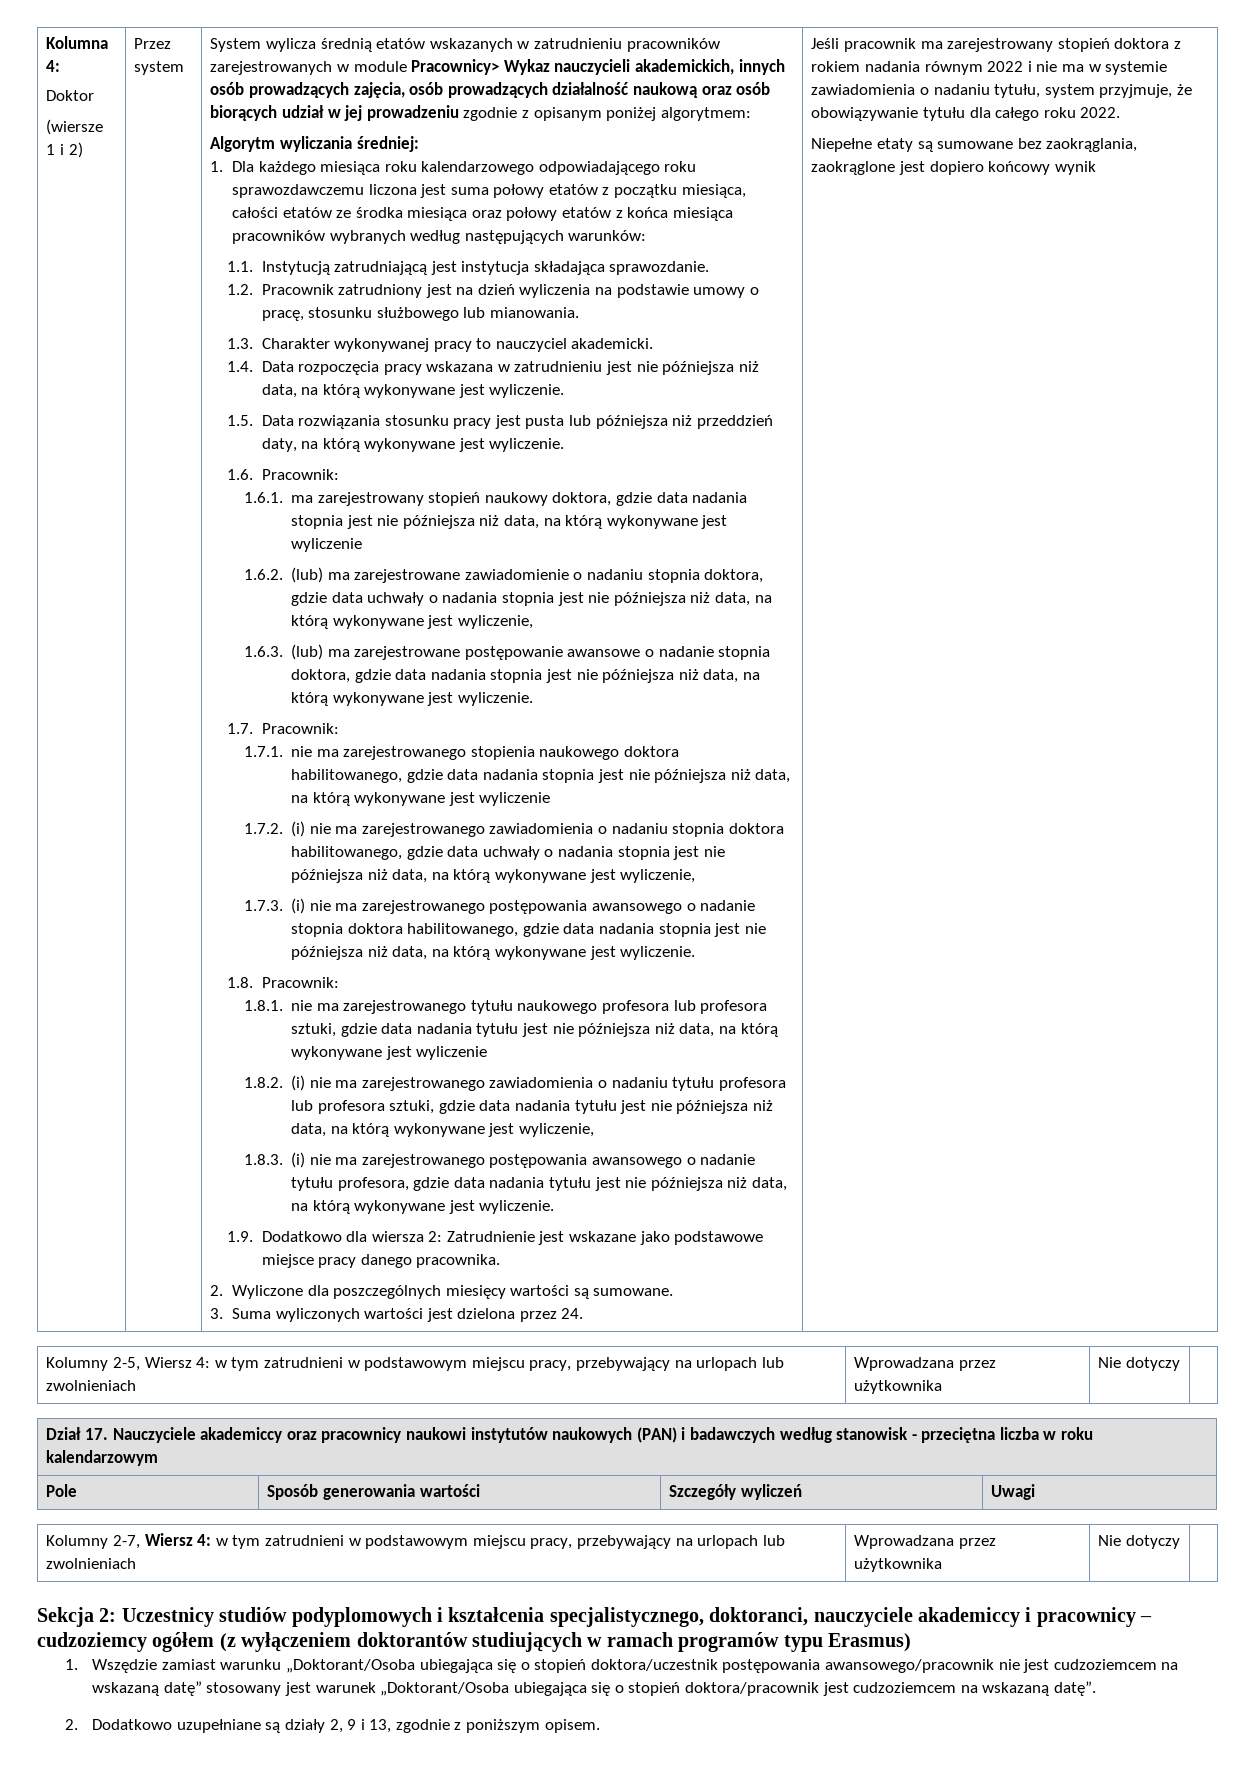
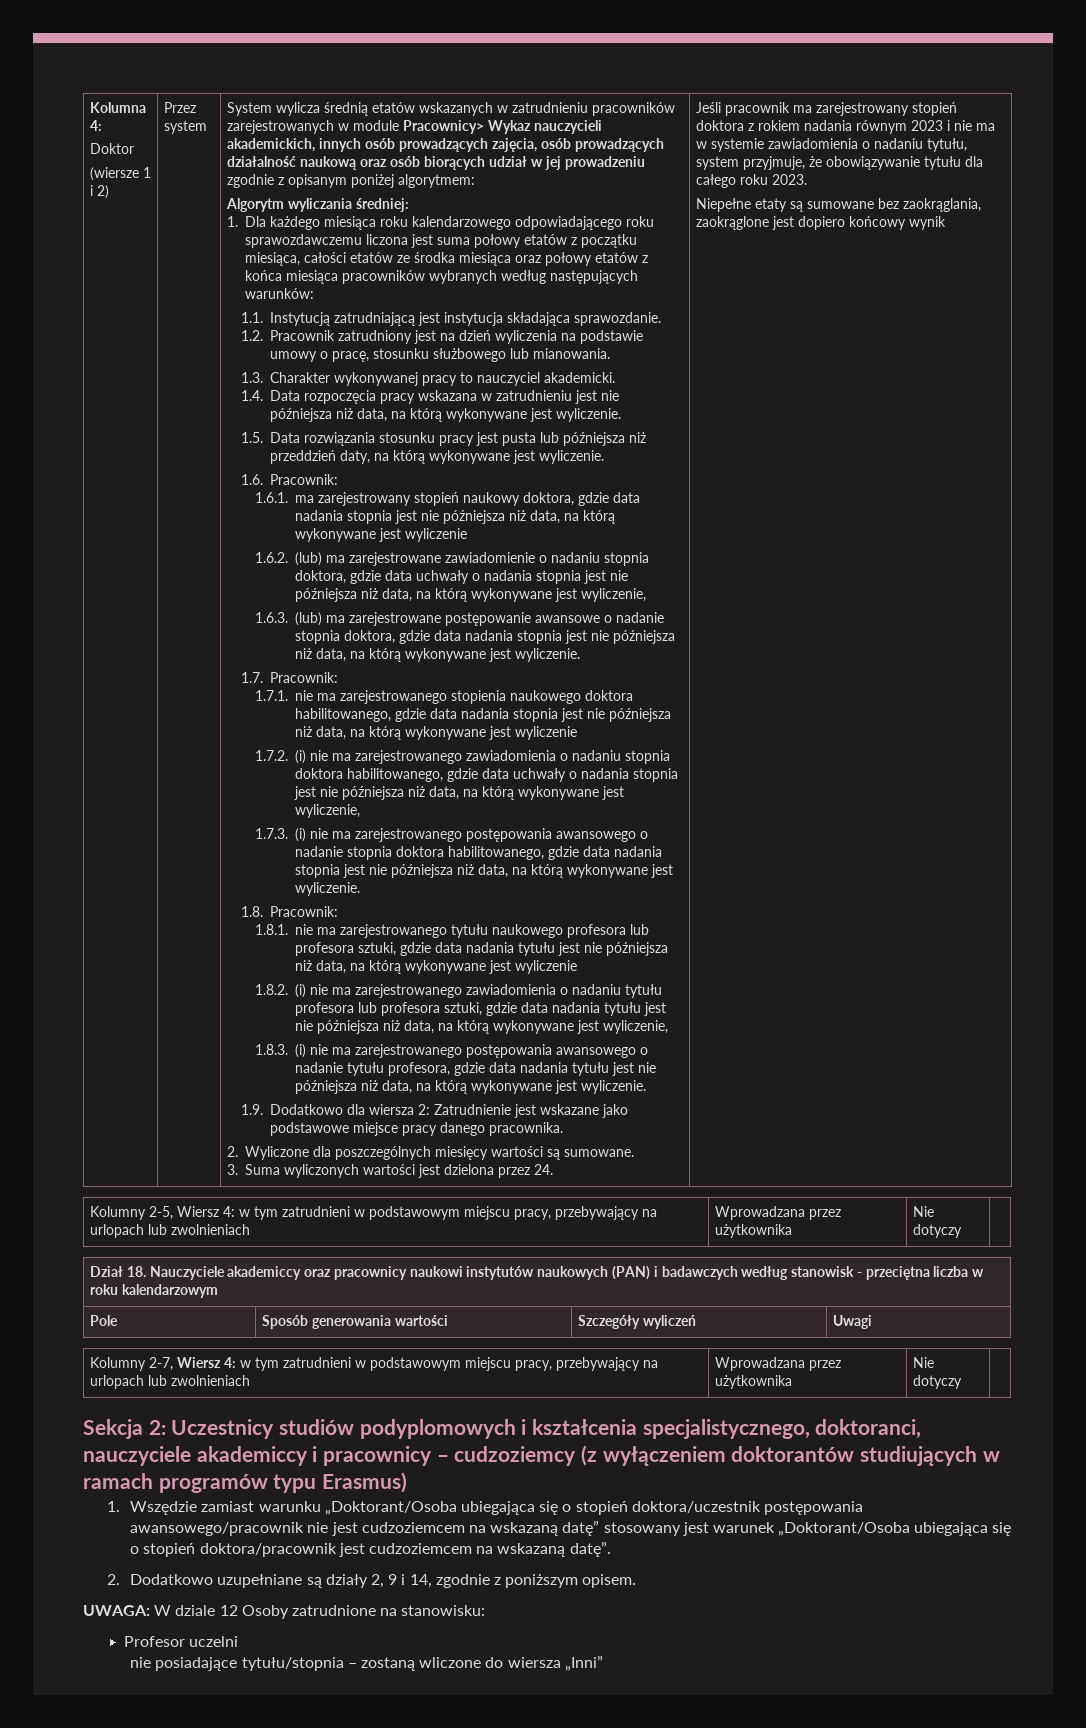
- Jeśli pracownik ma zarejestrowany stopień doktora z rokiem nadania równym 2022 i nie ma w systemie zawiadomienia o nadaniu tytułu, system przyjmuje, że obowiązywanie tytułu dla całego roku 2022.
+ Jeśli pracownik ma zarejestrowany stopień doktora z rokiem nadania równym 2023 i nie ma w systemie zawiadomienia o nadaniu tytułu, system przyjmuje, że obowiązywanie tytułu dla całego roku 2023.
- Dział 17. Nauczyciele akademiccy oraz pracownicy naukowi instytutów naukowych (PAN) i badawczych według stanowisk - przeciętna liczba w roku kalendarzowym
+ Dział 18. Nauczyciele akademiccy oraz pracownicy naukowi instytutów naukowych (PAN) i badawczych według stanowisk - przeciętna liczba w roku kalendarzowym
- Sekcja 2: Uczestnicy studiów podyplomowych i kształcenia specjalistycznego, doktoranci, nauczyciele akademiccy i pracownicy – cudzoziemcy ogółem (z wyłączeniem doktorantów studiujących w ramach programów typu Erasmus)
+ Sekcja 2: Uczestnicy studiów podyplomowych i kształcenia specjalistycznego, doktoranci, nauczyciele akademiccy i pracownicy – cudzoziemcy (z wyłączeniem doktorantów studiujących w ramach programów typu Erasmus)
- 2. Dodatkowo uzupełniane są działy 2, 9 i 13, zgodnie z poniższym opisem.
+ 2. Dodatkowo uzupełniane są działy 2, 9 i 14, zgodnie z poniższym opisem.
+ UWAGA: W dziale 12 Osoby zatrudnione na stanowisku:
+ Profesor uczelni
+ nie posiadające tytułu/stopnia – zostaną wliczone do wiersza „Inni”

